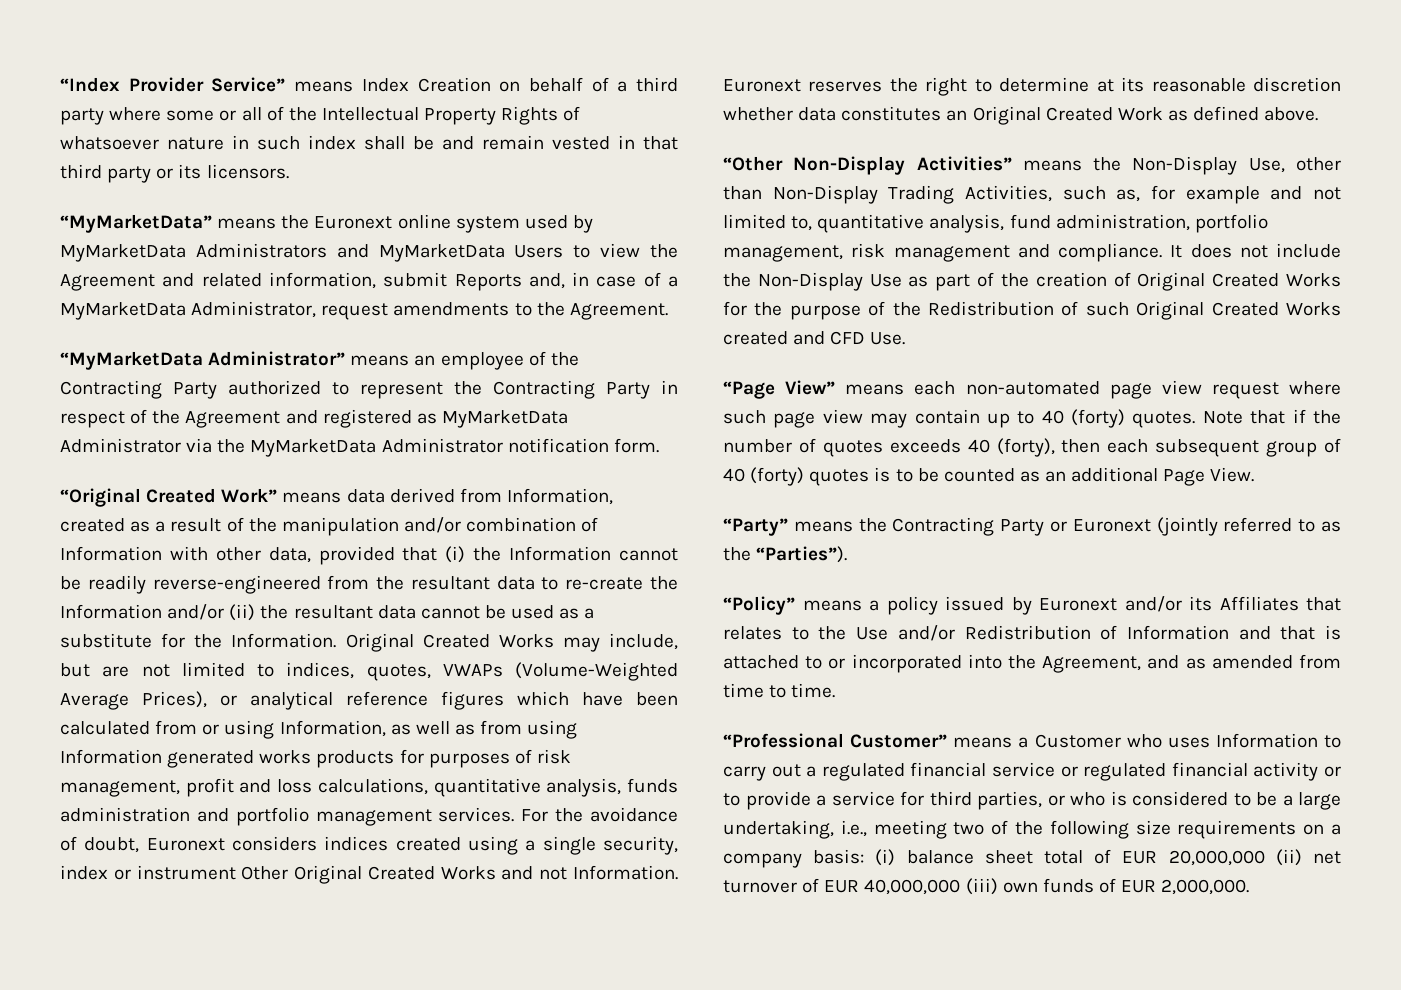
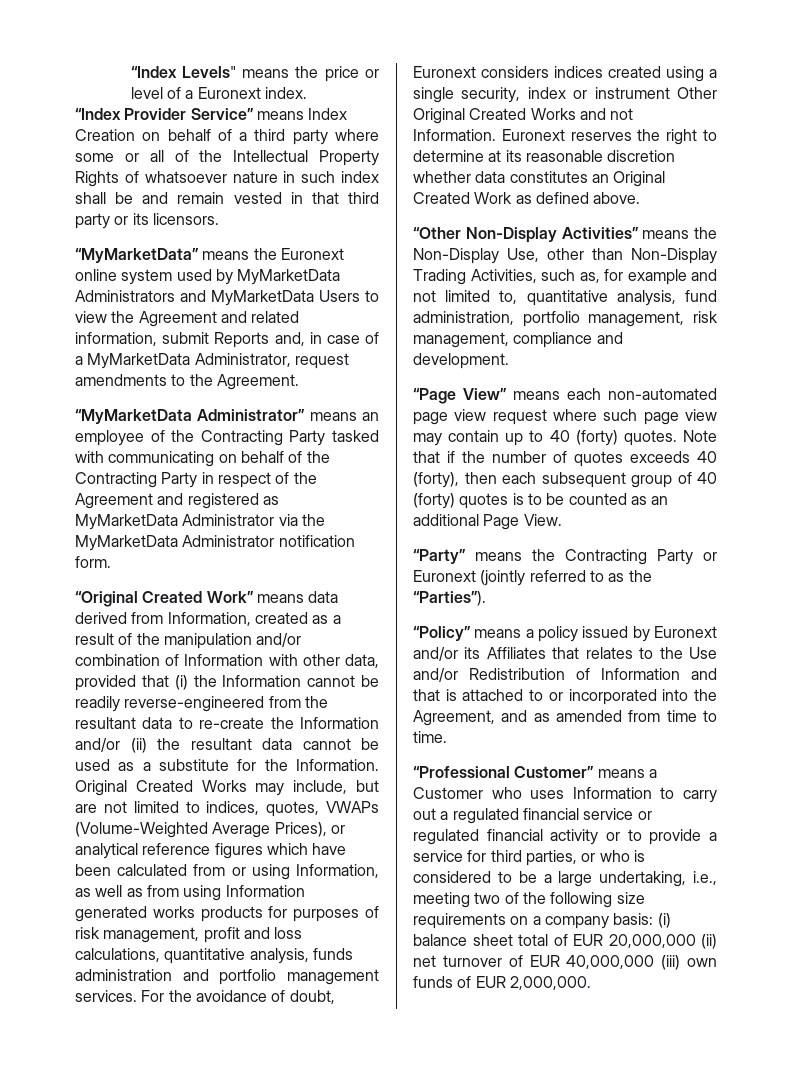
+ “Index Levels" means the price or level of a Euronext index.
- “MyMarketData Administrator” means an employee of the Contracting Party authorized to represent the Contracting Party in respect of the Agreement and registered as MyMarketData Administrator via the MyMarketData Administrator notification form.
+ “MyMarketData Administrator” means an employee of the Contracting Party tasked with communicating on behalf of the Contracting Party in respect of the Agreement and registered as MyMarketData Administrator via the MyMarketData Administrator notification form.
- “Other Non-Display Activities” means the Non-Display Use, other than Non-Display Trading Activities, such as, for example and not limited to, quantitative analysis, fund administration, portfolio management, risk management and compliance. It does not include the Non-Display Use as part of the creation of Original Created Works for the purpose of the Redistribution of such Original Created Works created and CFD Use.
+ “Other Non-Display Activities” means the Non-Display Use, other than Non-Display Trading Activities, such as, for example and not limited to, quantitative analysis, fund administration, portfolio management, risk management, compliance and development.

